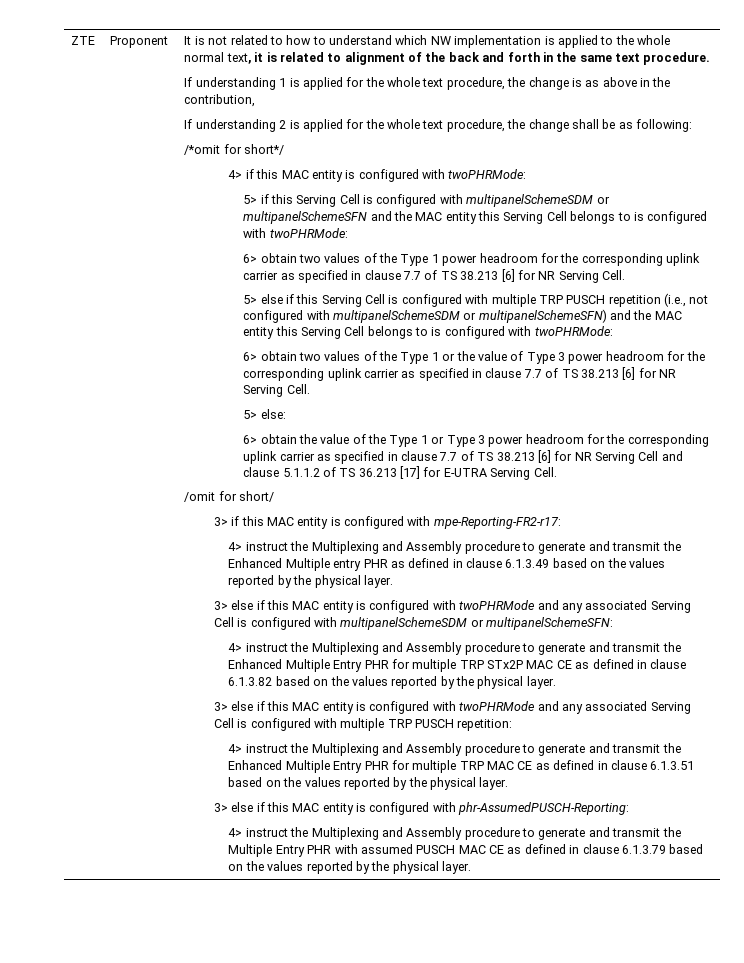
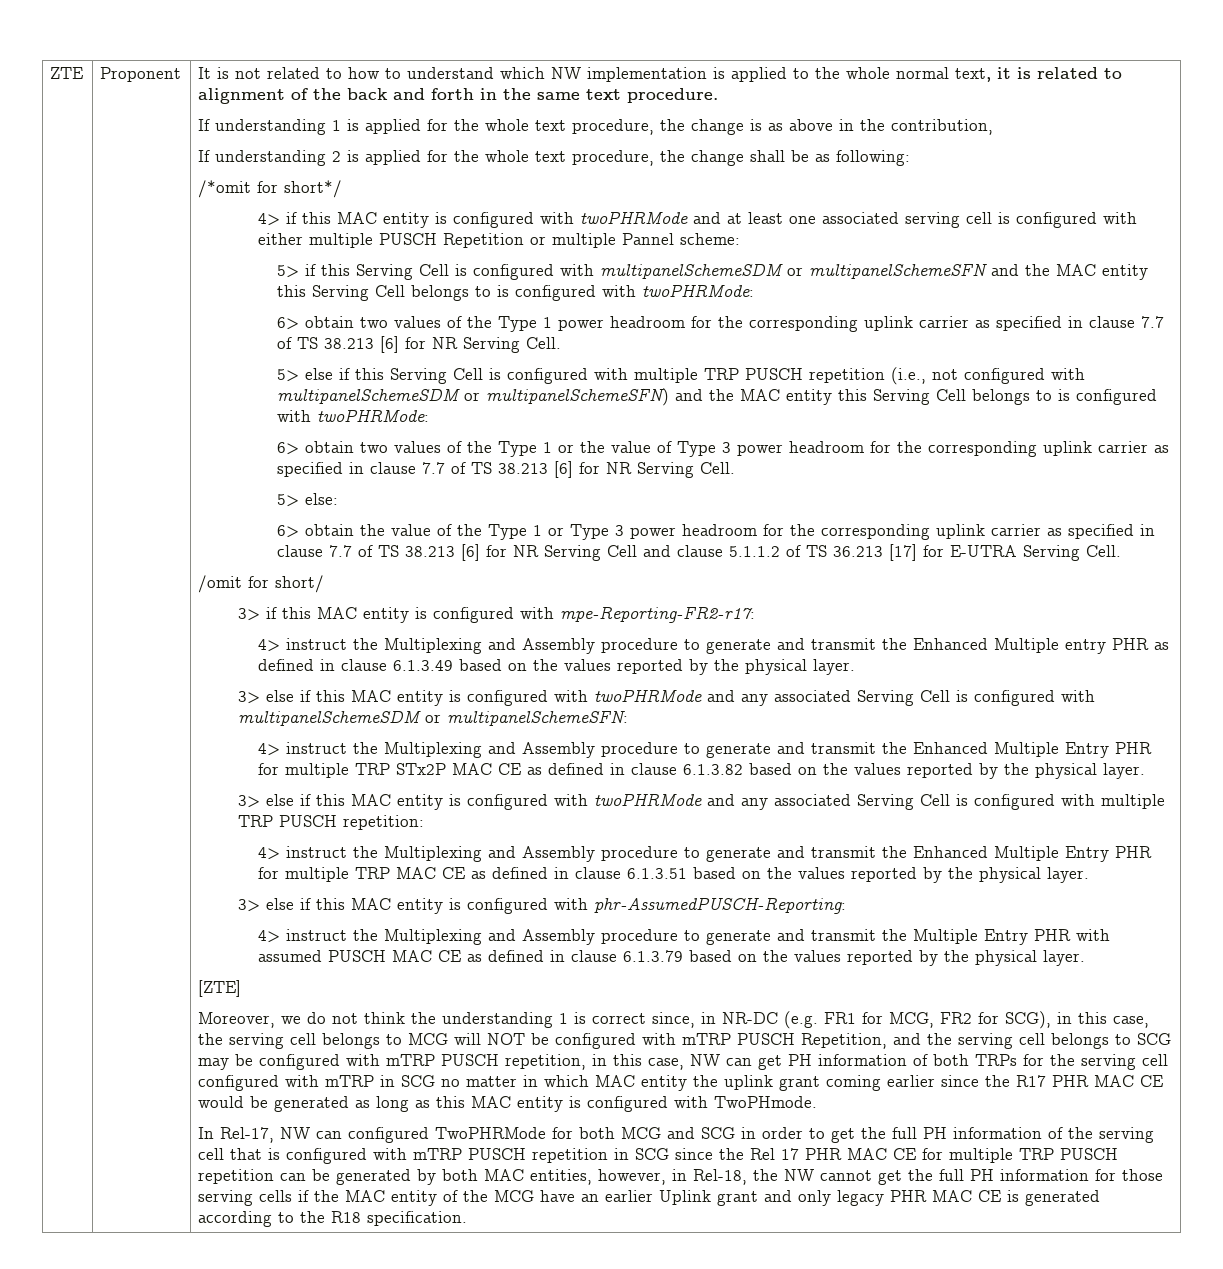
- 4> if this MAC entity is configured with twoPHRMode:
+ 4> if this MAC entity is configured with twoPHRMode and at least one associated serving cell is configured with either multiple PUSCH Repetition or multiple Pannel scheme:
+ [ZTE]
+ Moreover, we do not think the understanding 1 is correct since, in NR-DC (e.g. FR1 for MCG, FR2 for SCG), in this case, the serving cell belongs to MCG will NOT be configured with mTRP PUSCH Repetition, and the serving cell belongs to SCG may be configured with mTRP PUSCH repetition, in this case, NW can get PH information of both TRPs for the serving cell configured with mTRP in SCG no matter in which MAC entity the uplink grant coming earlier since the R17 PHR MAC CE would be generated as long as this MAC entity is configured with TwoPHmode.
+ In Rel-17, NW can configured TwoPHRMode for both MCG and SCG in order to get the full PH information of the serving cell that is configured with mTRP PUSCH repetition in SCG since the Rel 17 PHR MAC CE for multiple TRP PUSCH repetition can be generated by both MAC entities, however, in Rel-18, the NW cannot get the full PH information for those serving cells if the MAC entity of the MCG have an earlier Uplink grant and only legacy PHR MAC CE is generated according to the R18 specification.

